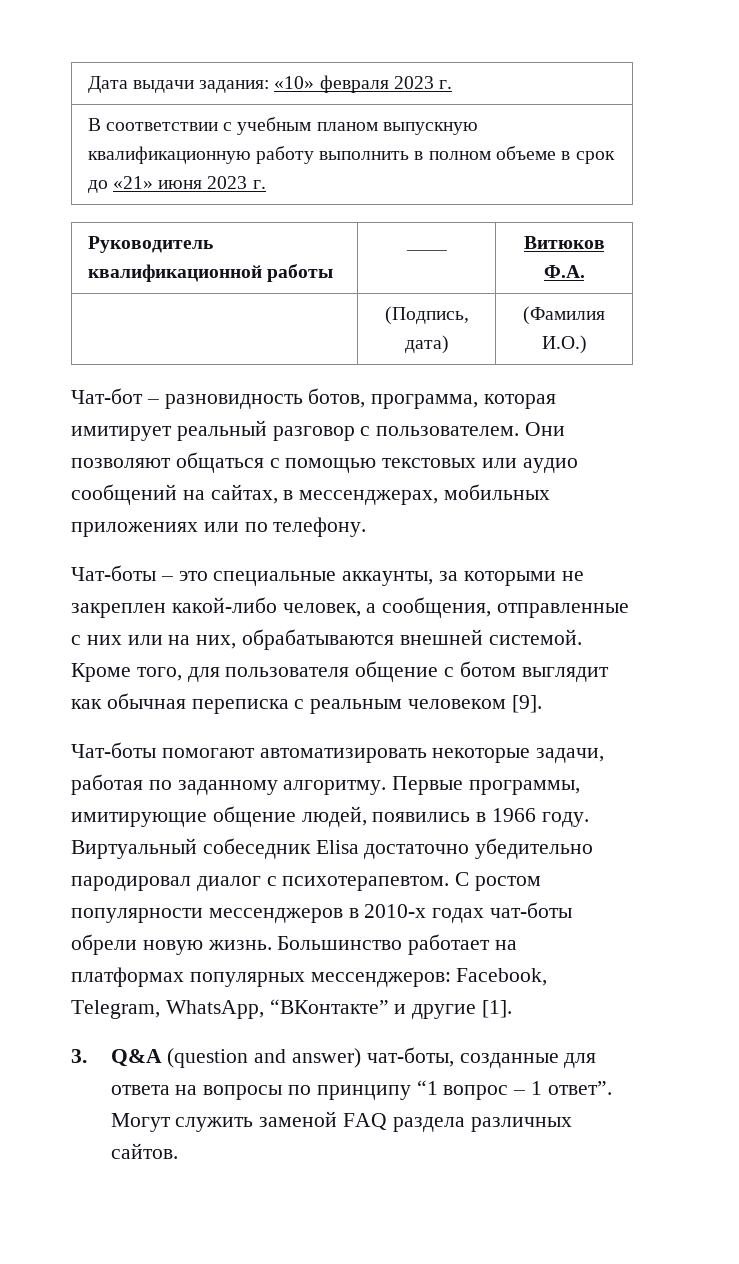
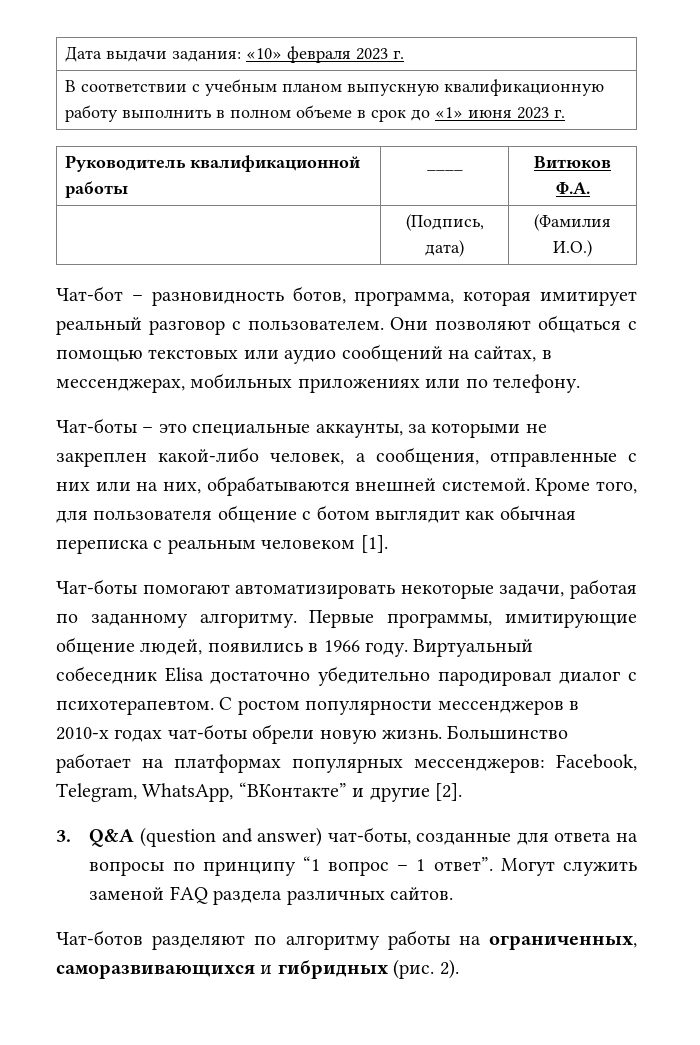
- В соответствии с учебным планом выпускную квалификационную работу выполнить в полном объеме в срок до «21» июня 2023 г.
+ В соответствии с учебным планом выпускную квалификационную работу выполнить в полном объеме в срок до «1» июня 2023 г.
- Кроме того, для пользователя общение с ботом выглядит как обычная переписка с реальным человеком [9].
+ Кроме того, для пользователя общение с ботом выглядит как обычная переписка с реальным человеком [1].
- Большинство работает на платформах популярных мессенджеров: Facebook, Telegram, WhatsApp, “ВКонтакте” и другие [1].
+ Большинство работает на платформах популярных мессенджеров: Facebook, Telegram, WhatsApp, “ВКонтакте” и другие [2].
+ Чат-ботов разделяют по алгоритму работы на ограниченных, саморазвивающихся и гибридных (рис. 2).

